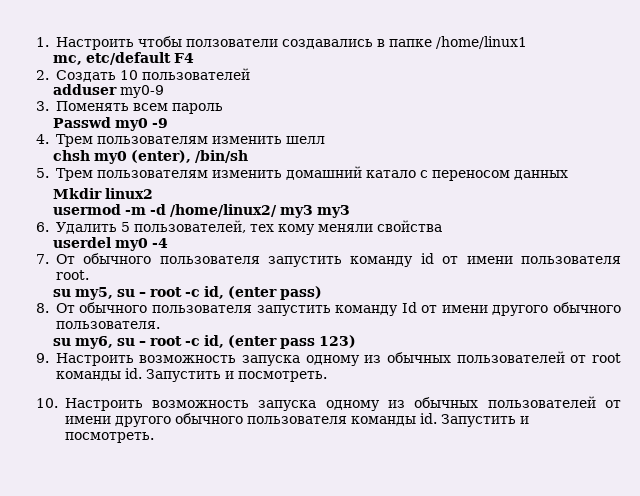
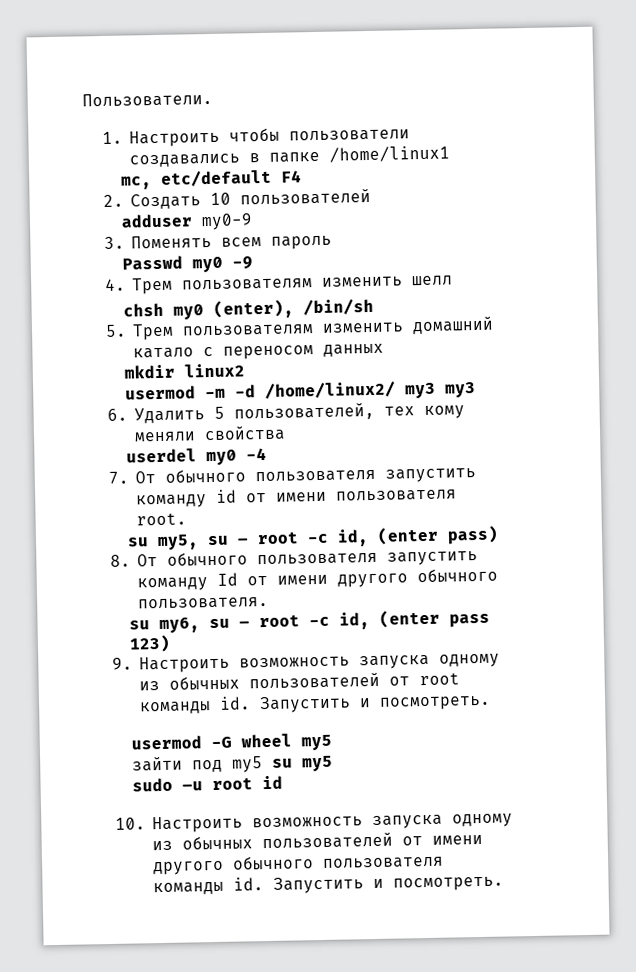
+ Пользователи.
- 1. Настроить чтобы ползователи создавались в папке /home/linux1
+ 1. Настроить чтобы пользователи создавались в папке /home/linux1
- Mkdir linux2
+ mkdir linux2
+ usermod -G wheel my5
+ зайти под my5 su my5
+ sudo –u root id

